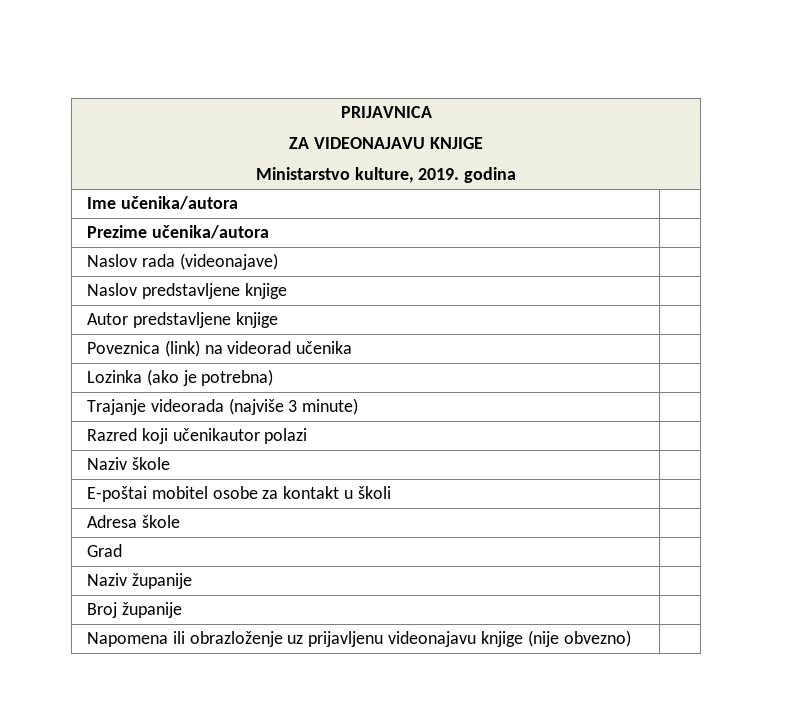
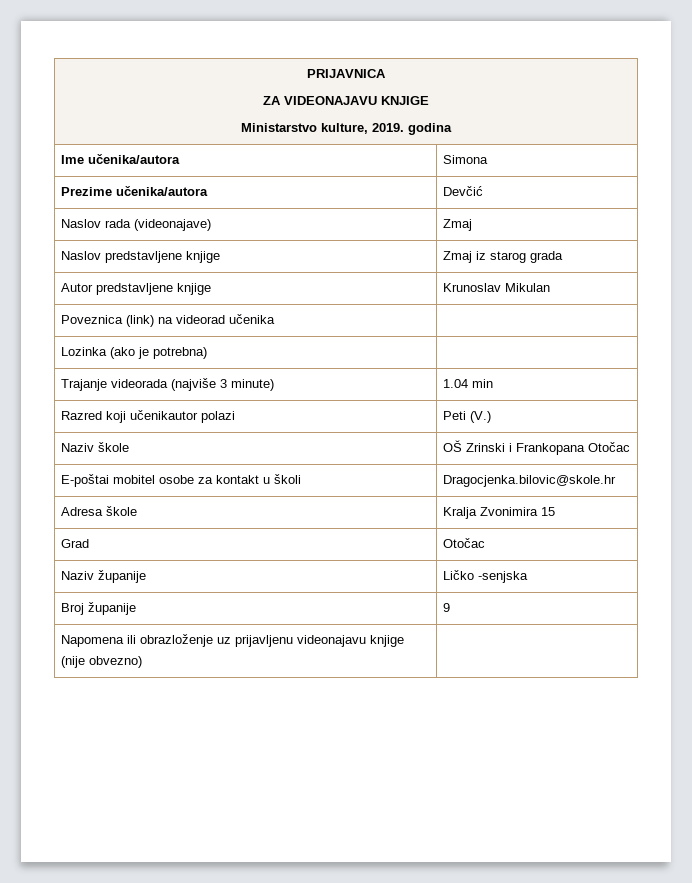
- Ime učenika/autora |
+ Ime učenika/autora | Simona
- Prezime učenika/autora |
+ Prezime učenika/autora | Devčić
- Naslov rada (videonajave) |
+ Naslov rada (videonajave) | Zmaj
- Naslov predstavljene knjige |
+ Naslov predstavljene knjige | Zmaj iz starog grada
- Autor predstavljene knjige |
+ Autor predstavljene knjige | Krunoslav Mikulan
- Trajanje videorada (najviše 3 minute) |
+ Trajanje videorada (najviše 3 minute) | 1.04 min
- Razred koji učenikautor polazi |
+ Razred koji učenikautor polazi | Peti (V.)
- Naziv škole |
+ Naziv škole | OŠ Zrinski i Frankopana Otočac
- E-poštai mobitel osobe za kontakt u školi |
+ E-poštai mobitel osobe za kontakt u školi | Dragocjenka.bilovic@skole.hr
- Adresa škole |
+ Adresa škole | Kralja Zvonimira 15
- Grad |
+ Grad | Otočac
- Naziv županije |
+ Naziv županije | Ličko -senjska
- Broj županije |
+ Broj županije | 9

